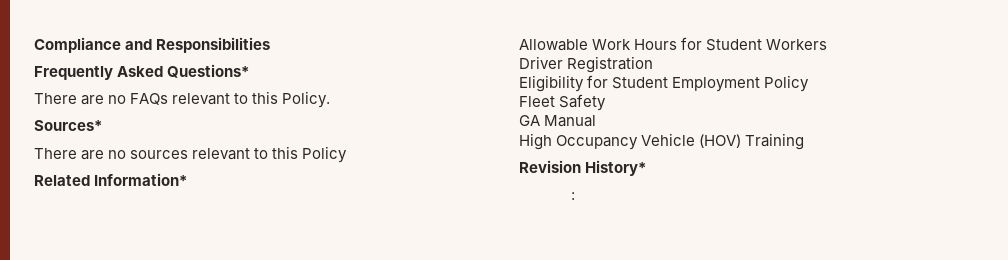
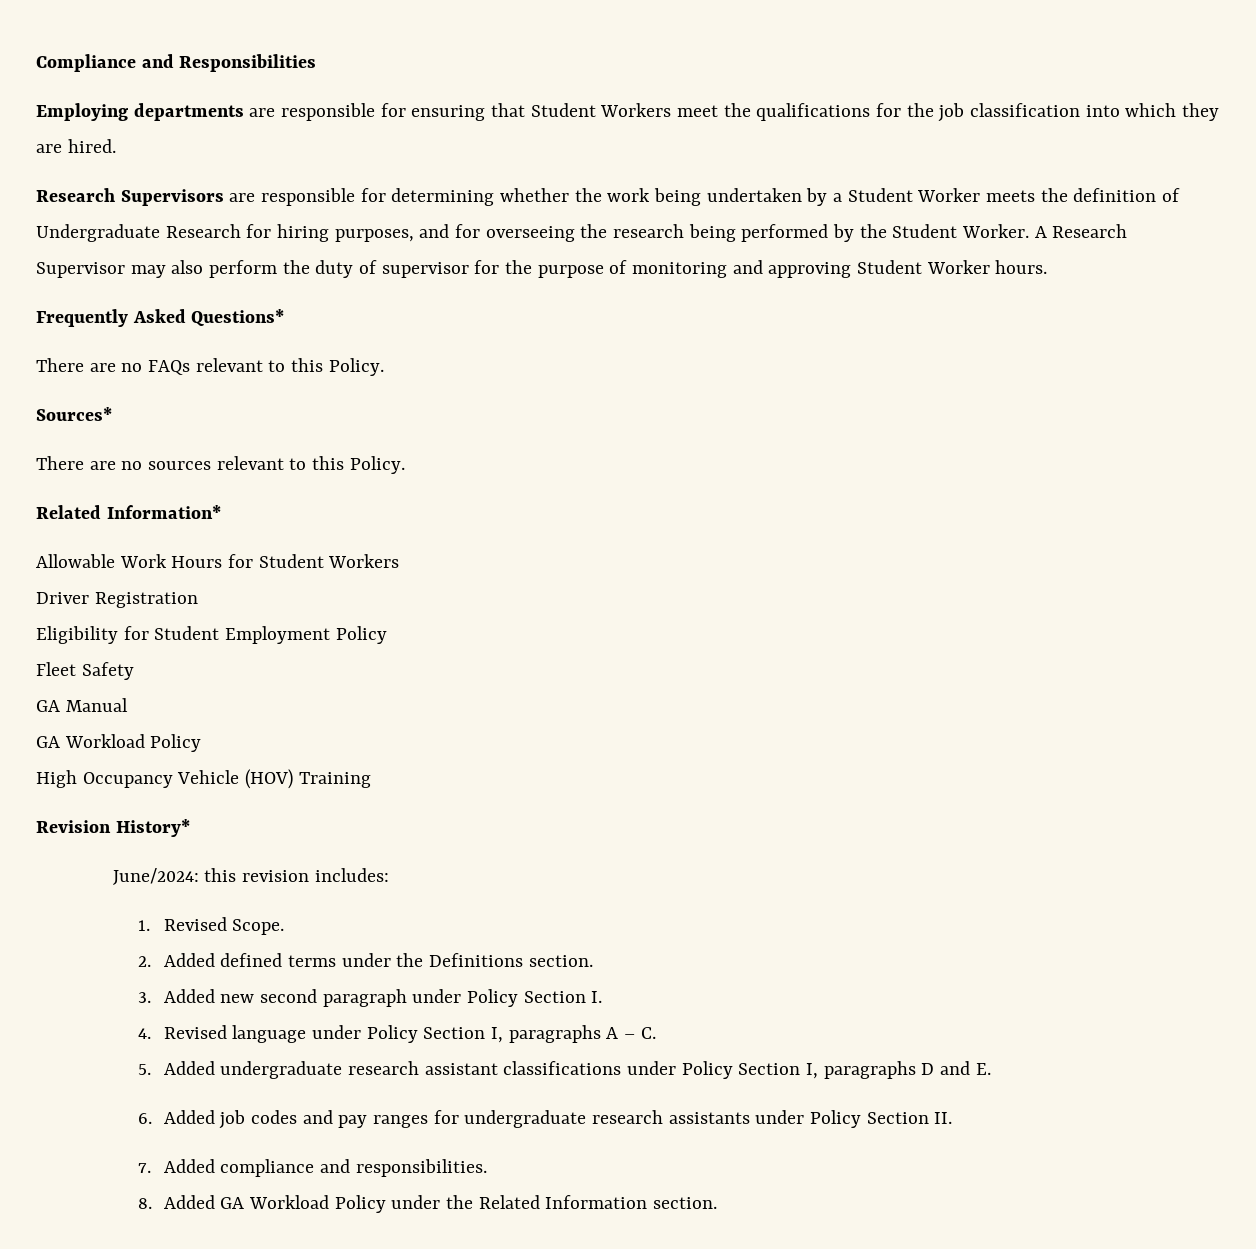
+ Employing departments are responsible for ensuring that Student Workers meet the qualifications for the job classification into which they are hired.
+ Research Supervisors are responsible for determining whether the work being undertaken by a Student Worker meets the definition of Undergraduate Research for hiring purposes, and for overseeing the research being performed by the Student Worker. A Research Supervisor may also perform the duty of supervisor for the purpose of monitoring and approving Student Worker hours.
- There are no sources relevant to this Policy
+ There are no sources relevant to this Policy.
  GA Manual
+ GA Workload Policy
- :
+ June/2024: this revision includes:
+ 1. Revised Scope.
+ 2. Added defined terms under the Definitions section.
+ 3. Added new second paragraph under Policy Section I.
+ 4. Revised language under Policy Section I, paragraphs A – C.
+ 5. Added undergraduate research assistant classifications under Policy Section I, paragraphs D and E.
+ 6. Added job codes and pay ranges for undergraduate research assistants under Policy Section II.
+ 7. Added compliance and responsibilities.
+ 8. Added GA Workload Policy under the Related Information section.

